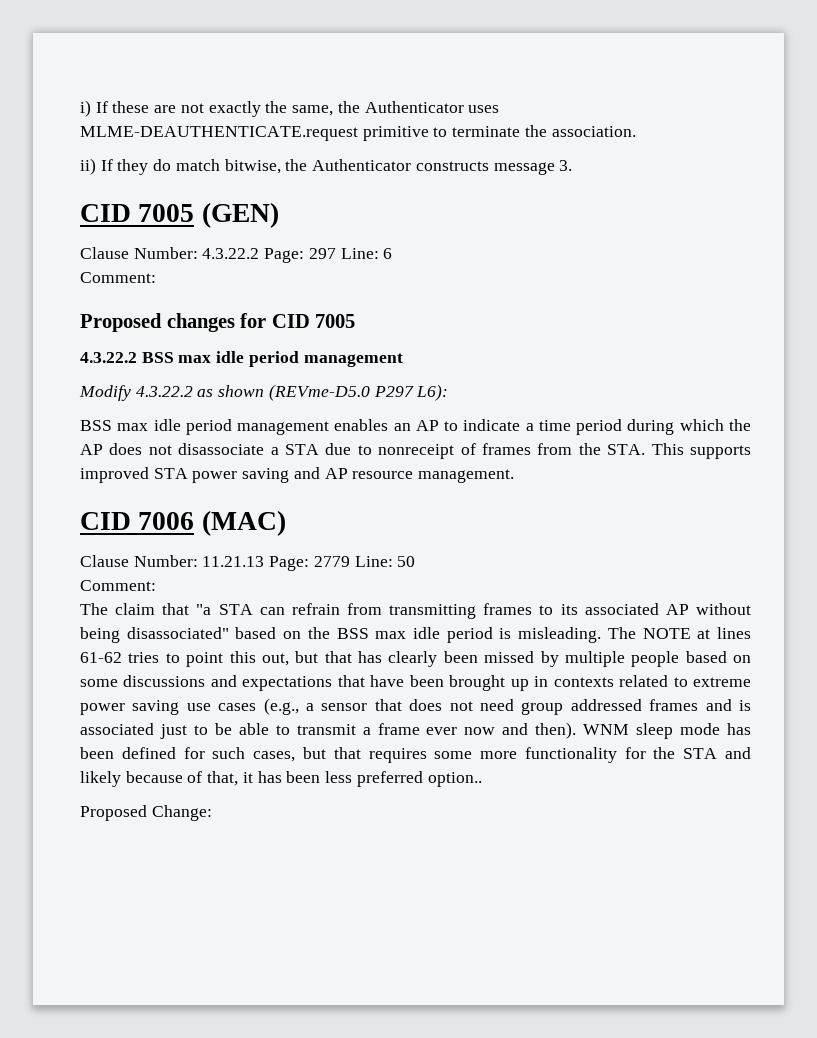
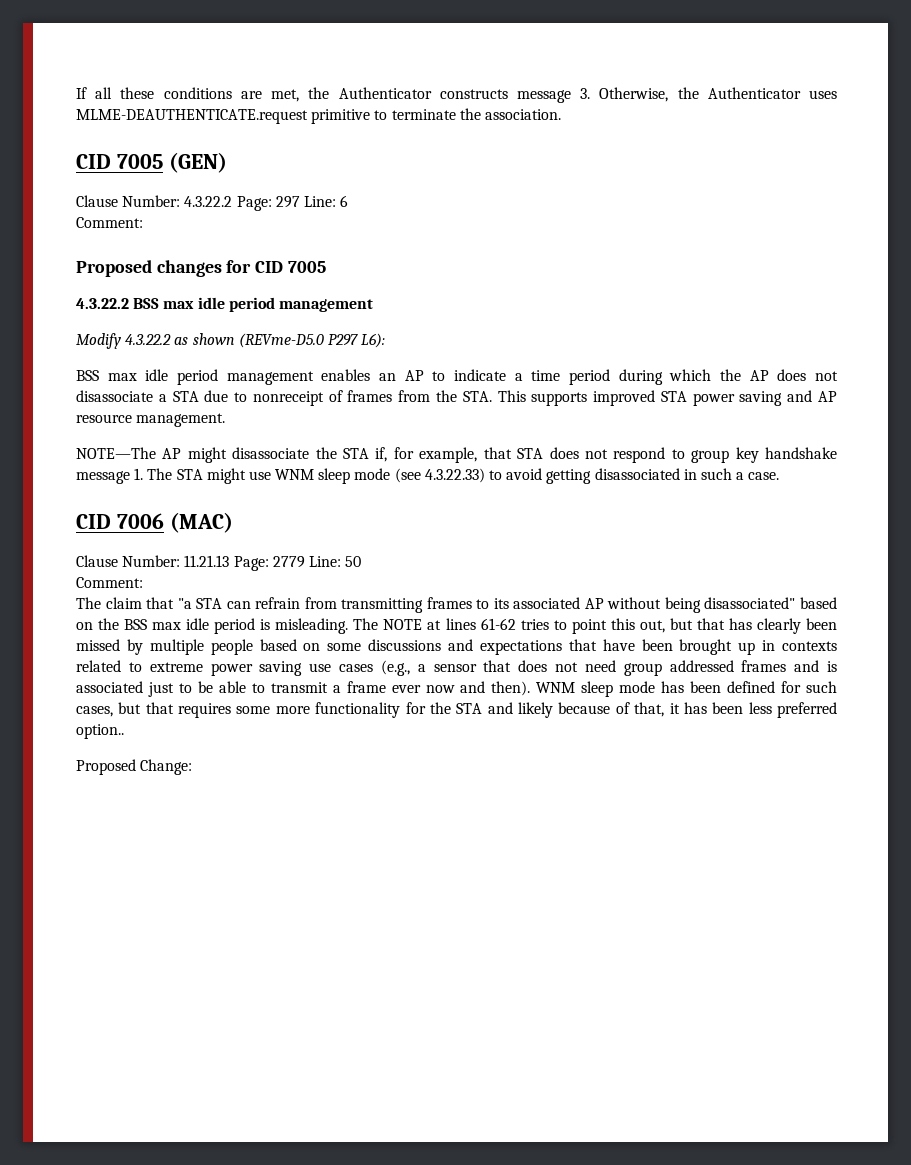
- i) If these are not exactly the same, the Authenticator uses MLME-DEAUTHENTICATE.request primitive to terminate the association.
+ If all these conditions are met, the Authenticator constructs message 3. Otherwise, the Authenticator uses MLME-DEAUTHENTICATE.request primitive to terminate the association.
- ii) If they do match bitwise, the Authenticator constructs message 3.
+ NOTE—The AP might disassociate the STA if, for example, that STA does not respond to group key handshake message 1. The STA might use WNM sleep mode (see 4.3.22.33) to avoid getting disassociated in such a case.

